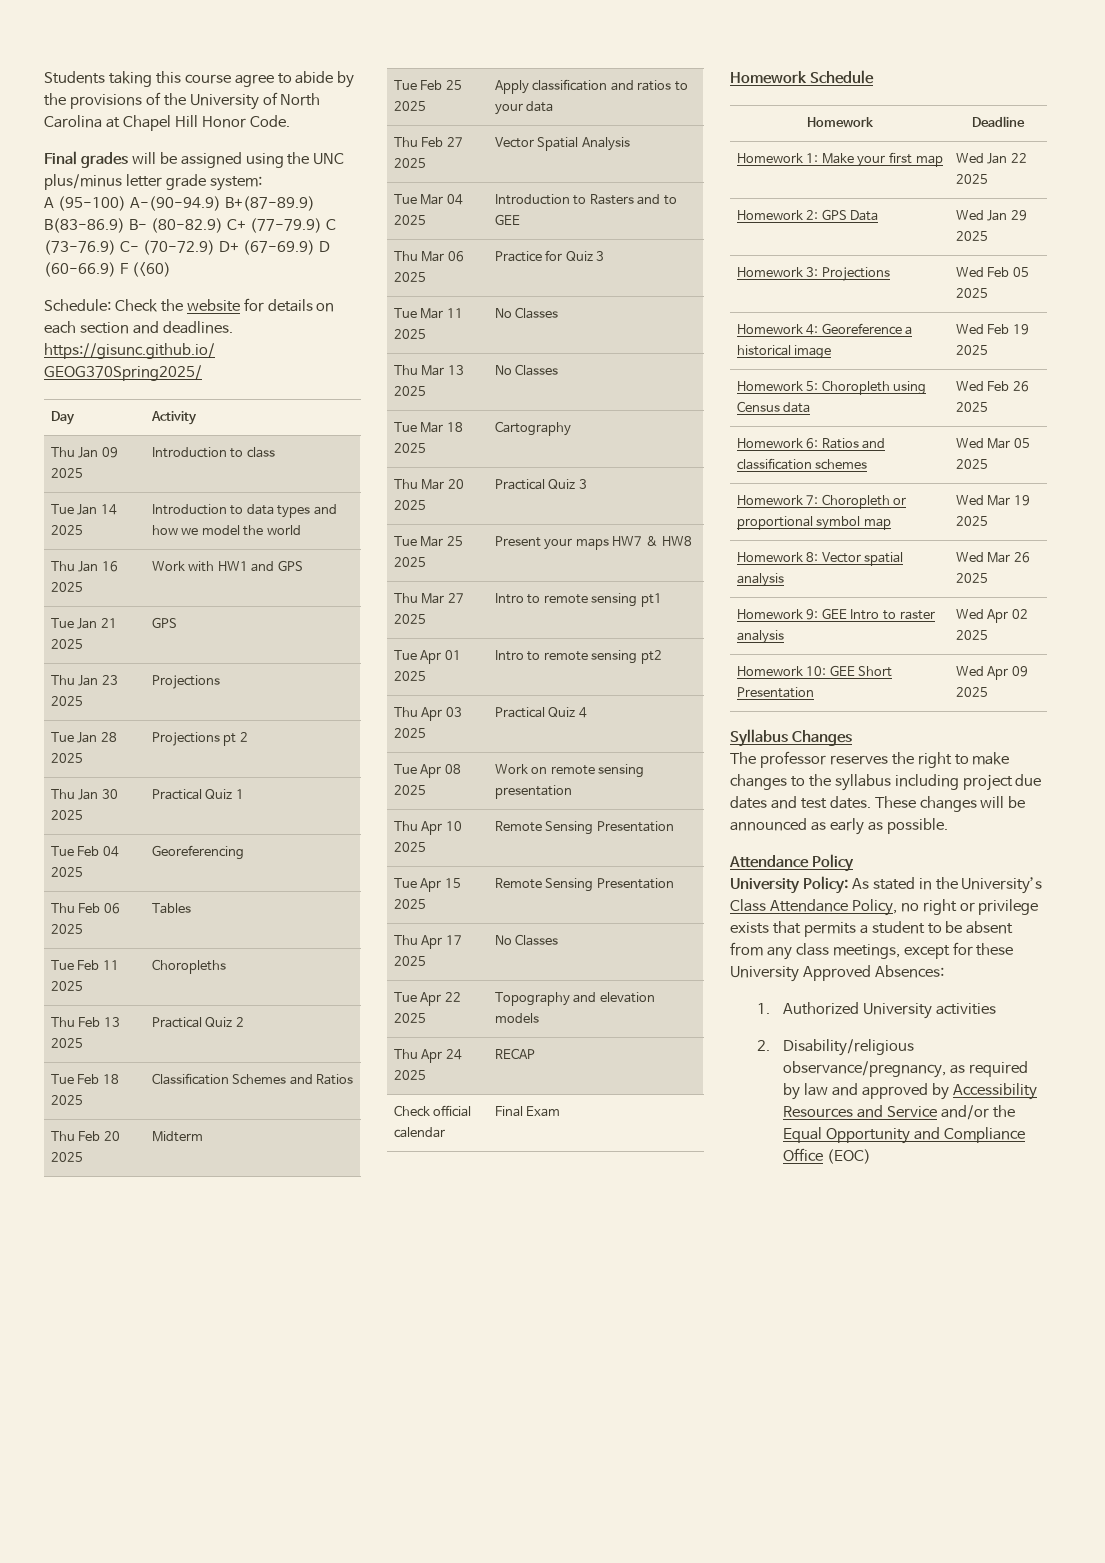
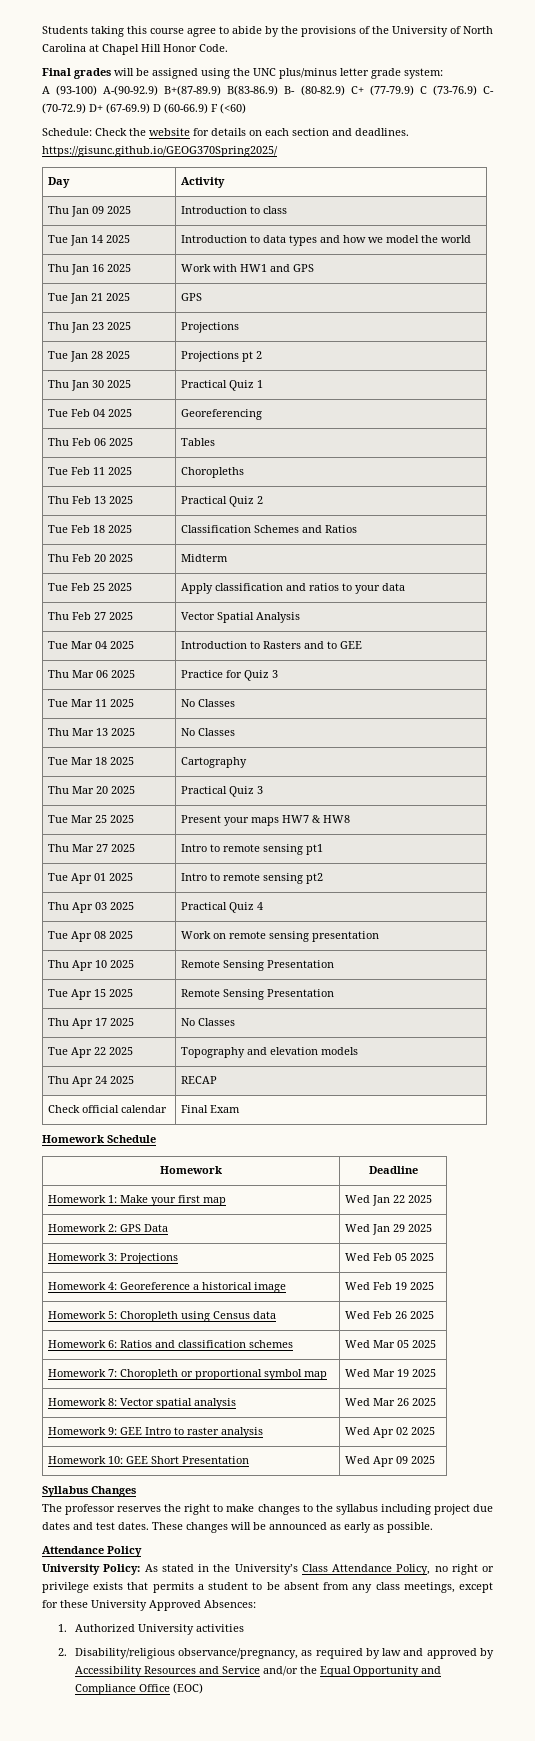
- A (95-100) A-(90-94.9) B+(87-89.9) B(83-86.9) B- (80-82.9) C+ (77-79.9) C (73-76.9) C- (70-72.9) D+ (67-69.9) D (60-66.9) F (<60)
+ A (93-100) A-(90-92.9) B+(87-89.9) B(83-86.9) B- (80-82.9) C+ (77-79.9) C (73-76.9) C- (70-72.9) D+ (67-69.9) D (60-66.9) F (<60)

